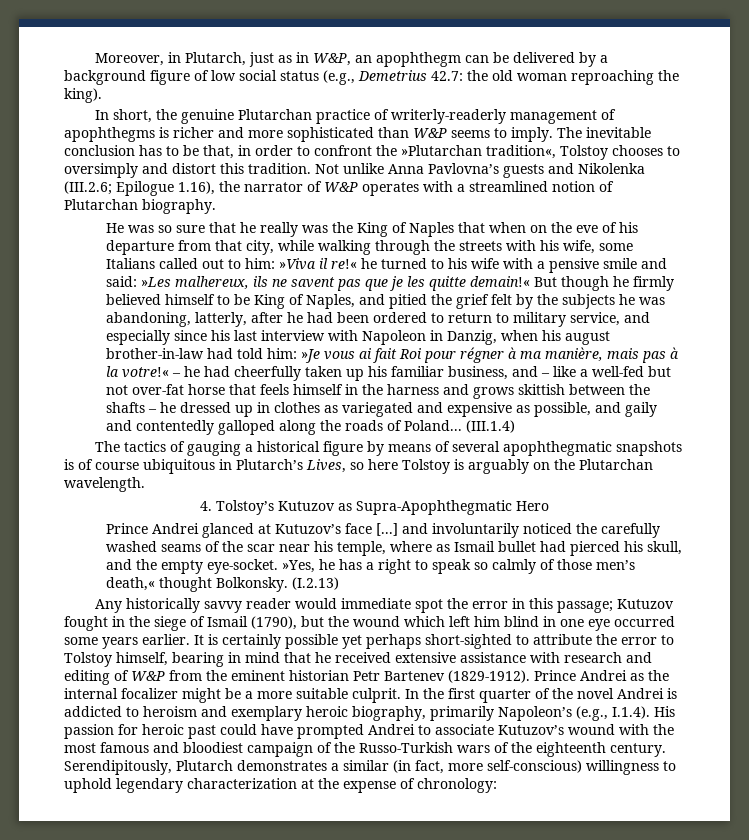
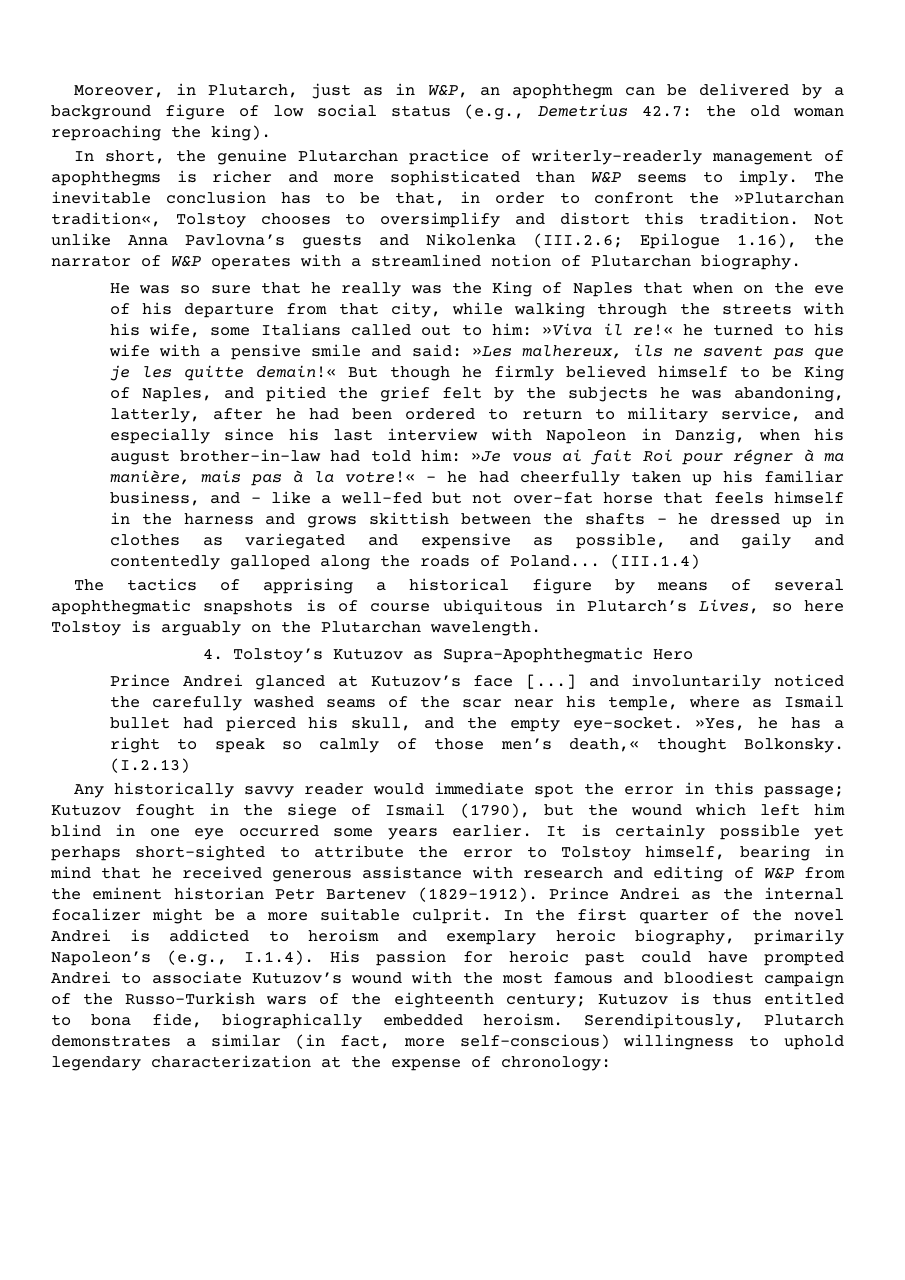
- The inevitable conclusion has to be that, in order to confront the »Plutarchan tradition«, Tolstoy chooses to oversimply and distort this tradition.
+ The inevitable conclusion has to be that, in order to confront the »Plutarchan tradition«, Tolstoy chooses to oversimplify and distort this tradition.
- The tactics of gauging a historical figure by means of several apophthegmatic snapshots is of course ubiquitous in Plutarch’s Lives, so here Tolstoy is arguably on the Plutarchan wavelength.
+ The tactics of apprising a historical figure by means of several apophthegmatic snapshots is of course ubiquitous in Plutarch’s Lives, so here Tolstoy is arguably on the Plutarchan wavelength.
- It is certainly possible yet perhaps short-sighted to attribute the error to Tolstoy himself, bearing in mind that he received extensive assistance with research and editing of W&P from the eminent historian Petr Bartenev (1829-1912).
+ It is certainly possible yet perhaps short-sighted to attribute the error to Tolstoy himself, bearing in mind that he received generous assistance with research and editing of W&P from the eminent historian Petr Bartenev (1829-1912).
- In the first quarter of the novel Andrei is addicted to heroism and exemplary heroic biography, primarily Napoleon’s (e.g., I.1.4). His passion for heroic past could have prompted Andrei to associate Kutuzov’s wound with the most famous and bloodiest campaign of the Russo-Turkish wars of the eighteenth century.
+ In the first quarter of the novel Andrei is addicted to heroism and exemplary heroic biography, primarily Napoleon’s (e.g., I.1.4). His passion for heroic past could have prompted Andrei to associate Kutuzov’s wound with the most famous and bloodiest campaign of the Russo-Turkish wars of the eighteenth century; Kutuzov is thus entitled to bona fide, biographically embedded heroism.

